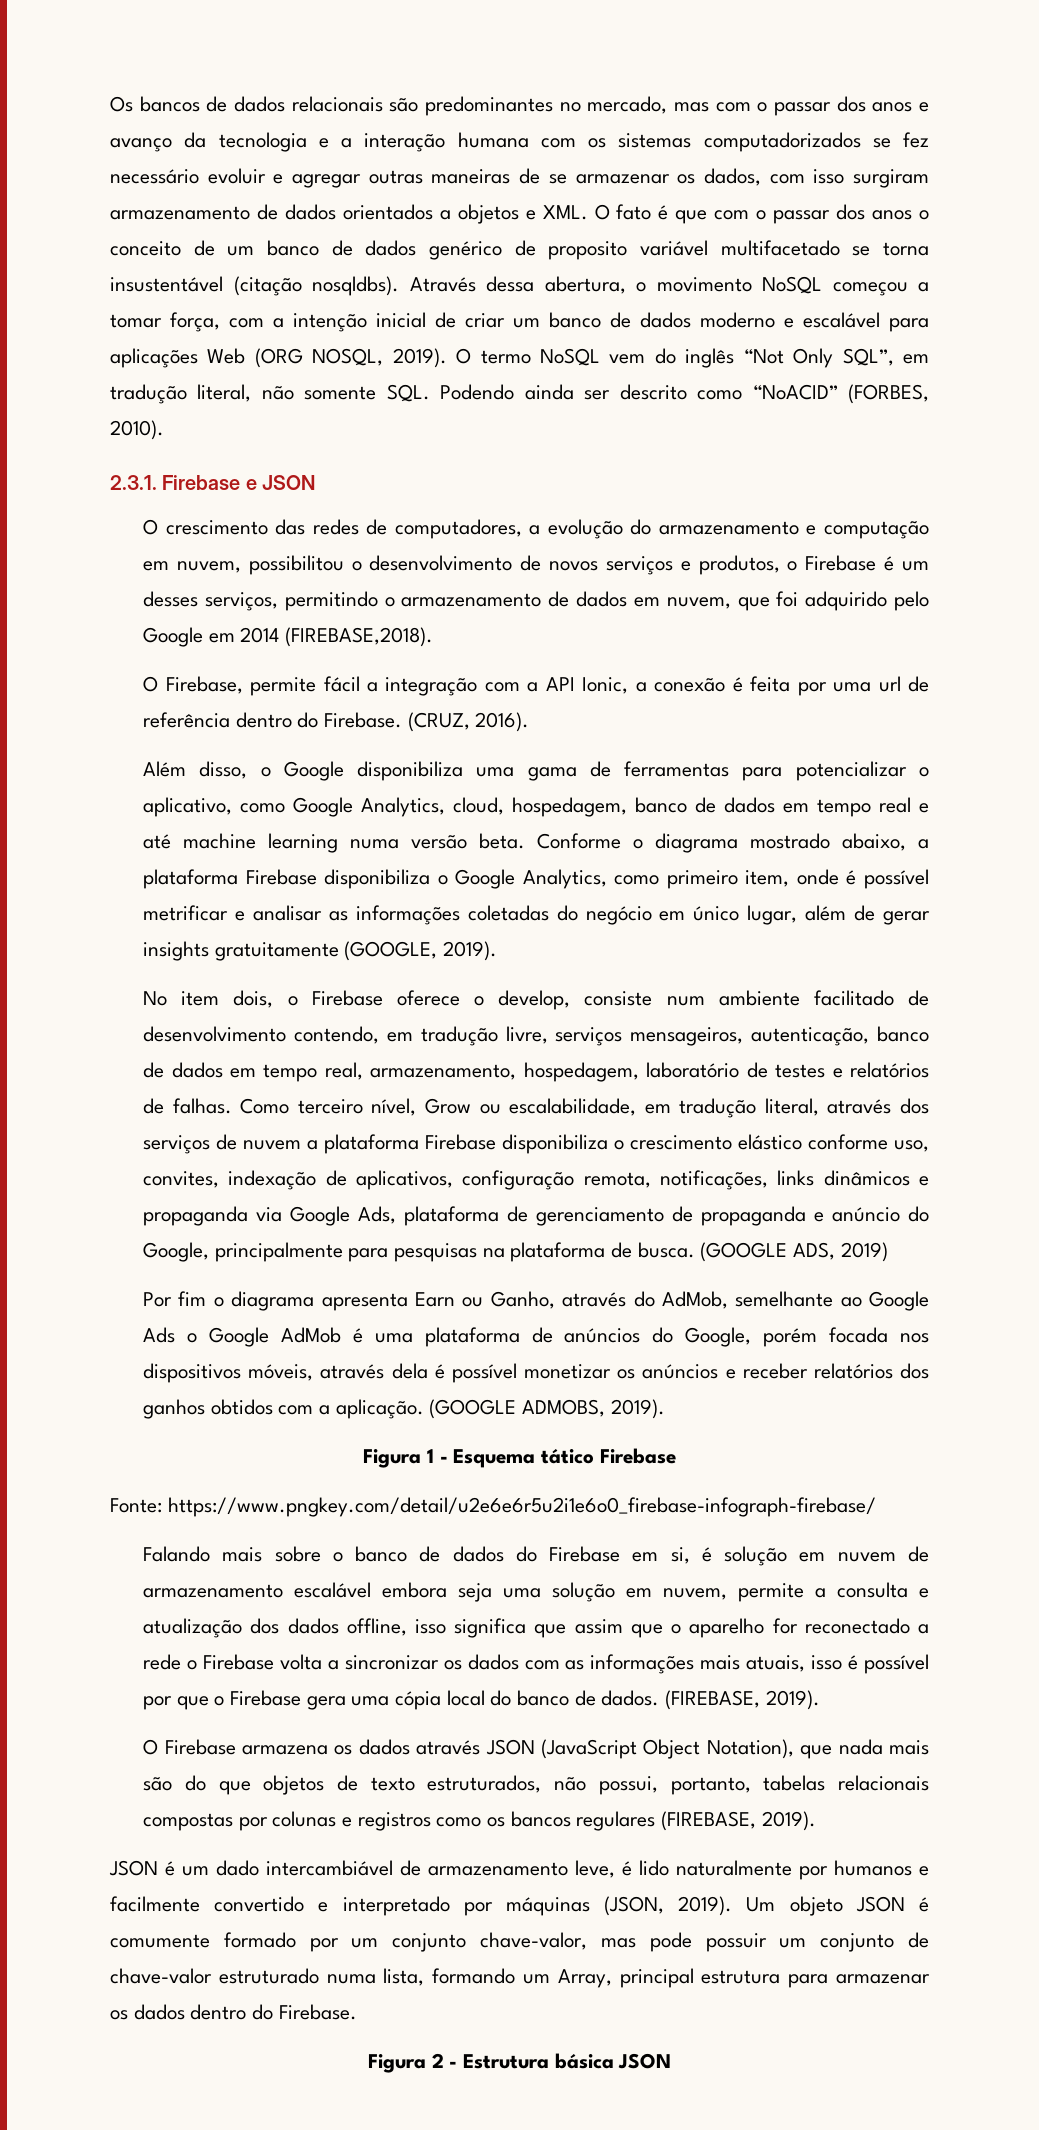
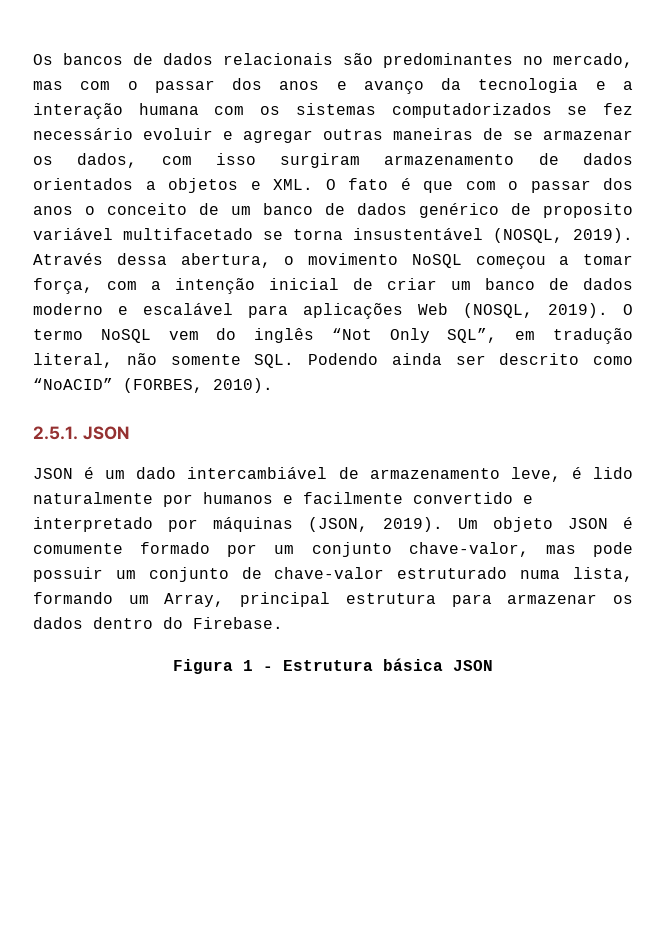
- Os bancos de dados relacionais são predominantes no mercado, mas com o passar dos anos e avanço da tecnologia e a interação humana com os sistemas computadorizados se fez necessário evoluir e agregar outras maneiras de se armazenar os dados, com isso surgiram armazenamento de dados orientados a objetos e XML. O fato é que com o passar dos anos o conceito de um banco de dados genérico de proposito variável multifacetado se torna insustentável (citação nosqldbs).
+ Os bancos de dados relacionais são predominantes no mercado, mas com o passar dos anos e avanço da tecnologia e a interação humana com os sistemas computadorizados se fez necessário evoluir e agregar outras maneiras de se armazenar os dados, com isso surgiram armazenamento de dados orientados a objetos e XML. O fato é que com o passar dos anos o conceito de um banco de dados genérico de proposito variável multifacetado se torna insustentável (NOSQL, 2019).
- Através dessa abertura, o movimento NoSQL começou a tomar força, com a intenção inicial de criar um banco de dados moderno e escalável para aplicações Web (ORG NOSQL, 2019).
+ Através dessa abertura, o movimento NoSQL começou a tomar força, com a intenção inicial de criar um banco de dados moderno e escalável para aplicações Web (NOSQL, 2019).
- 2.3.1. Firebase e JSON
- O crescimento das redes de computadores, a evolução do armazenamento e computação em nuvem, possibilitou o desenvolvimento de novos serviços e produtos, o Firebase é um desses serviços, permitindo o armazenamento de dados em nuvem, que foi adquirido pelo Google em 2014 (FIREBASE,2018).
- O Firebase, permite fácil a integração com a API Ionic, a conexão é feita por uma url de referência dentro do Firebase. (CRUZ, 2016).
- Além disso, o Google disponibiliza uma gama de ferramentas para potencializar o aplicativo, como Google Analytics, cloud, hospedagem, banco de dados em tempo real e até machine learning numa versão beta. Conforme o diagrama mostrado abaixo, a plataforma Firebase disponibiliza o Google Analytics, como primeiro item, onde é possível metrificar e analisar as informações coletadas do negócio em único lugar, além de gerar insights gratuitamente (GOOGLE, 2019).
- No item dois, o Firebase oferece o develop, consiste num ambiente facilitado de desenvolvimento contendo, em tradução livre, serviços mensageiros, autenticação, banco de dados em tempo real, armazenamento, hospedagem, laboratório de testes e relatórios de falhas. Como terceiro nível, Grow ou escalabilidade, em tradução literal, através dos serviços de nuvem a plataforma Firebase disponibiliza o crescimento elástico conforme uso, convites, indexação de aplicativos, configuração remota, notificações, links dinâmicos e propaganda via Google Ads, plataforma de gerenciamento de propaganda e anúncio do Google, principalmente para pesquisas na plataforma de busca. (GOOGLE ADS, 2019)
- Por fim o diagrama apresenta Earn ou Ganho, através do AdMob, semelhante ao Google Ads o Google AdMob é uma plataforma de anúncios do Google, porém focada nos dispositivos móveis, através dela é possível monetizar os anúncios e receber relatórios dos ganhos obtidos com a aplicação. (GOOGLE ADMOBS, 2019).
- Figura 1 - Esquema tático Firebase
- Fonte: https://www.pngkey.com/detail/u2e6e6r5u2i1e6o0_firebase-infograph-firebase/
- Falando mais sobre o banco de dados do Firebase em si, é solução em nuvem de armazenamento escalável embora seja uma solução em nuvem, permite a consulta e atualização dos dados offline, isso significa que assim que o aparelho for reconectado a rede o Firebase volta a sincronizar os dados com as informações mais atuais, isso é possível por que o Firebase gera uma cópia local do banco de dados. (FIREBASE, 2019).
- O Firebase armazena os dados através JSON (JavaScript Object Notation), que nada mais são do que objetos de texto estruturados, não possui, portanto, tabelas relacionais compostas por colunas e registros como os bancos regulares (FIREBASE, 2019).
+ 2.5.1. JSON
- Figura 2 - Estrutura básica JSON
+ Figura 1 - Estrutura básica JSON

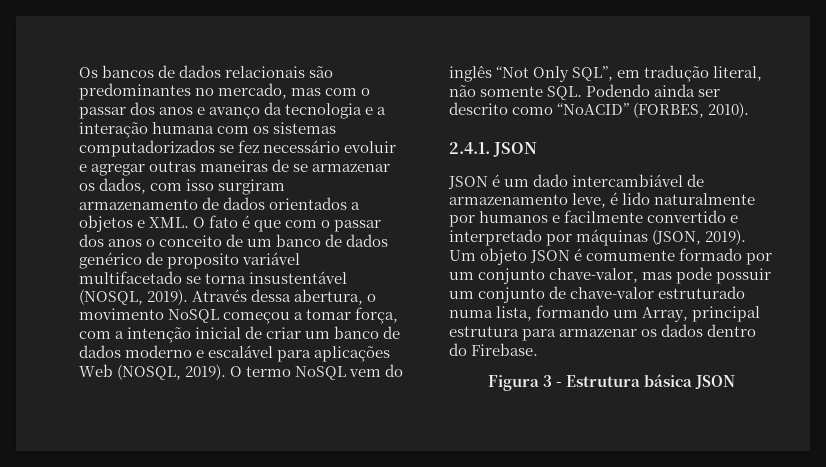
- 2.5.1. JSON
+ 2.4.1. JSON
- Figura 1 - Estrutura básica JSON
+ Figura 3 - Estrutura básica JSON

